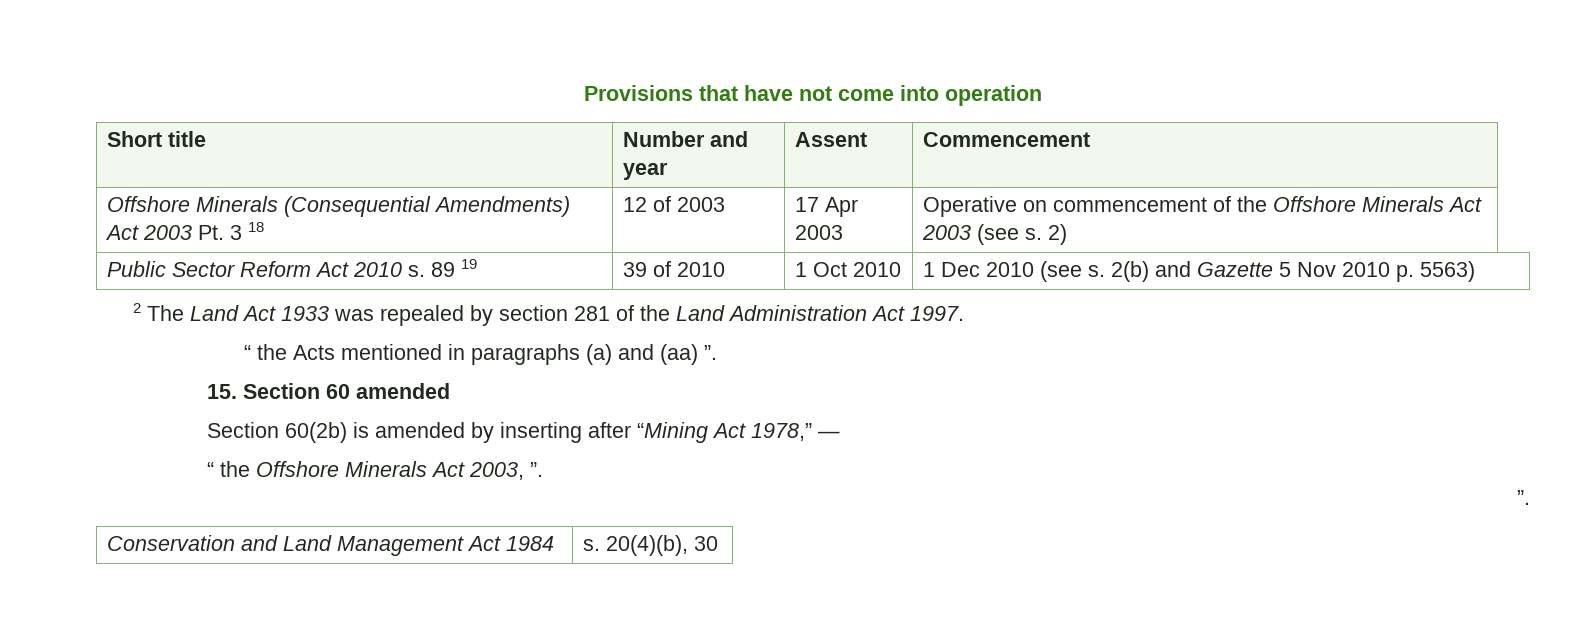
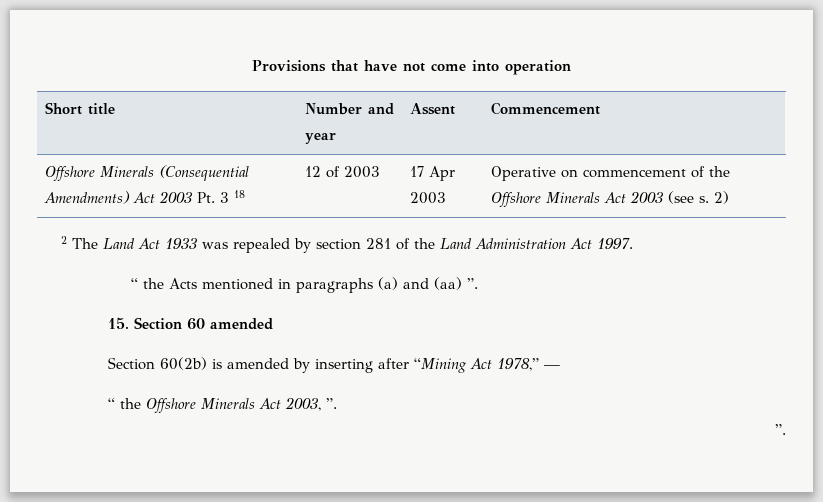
- Public Sector Reform Act 2010 s. 89 19 | 39 of 2010 | 1 Oct 2010 | 1 Dec 2010 (see s. 2(b) and Gazette 5 Nov 2010 p. 5563)
- Conservation and Land Management Act 1984 | s. 20(4)(b), 30

